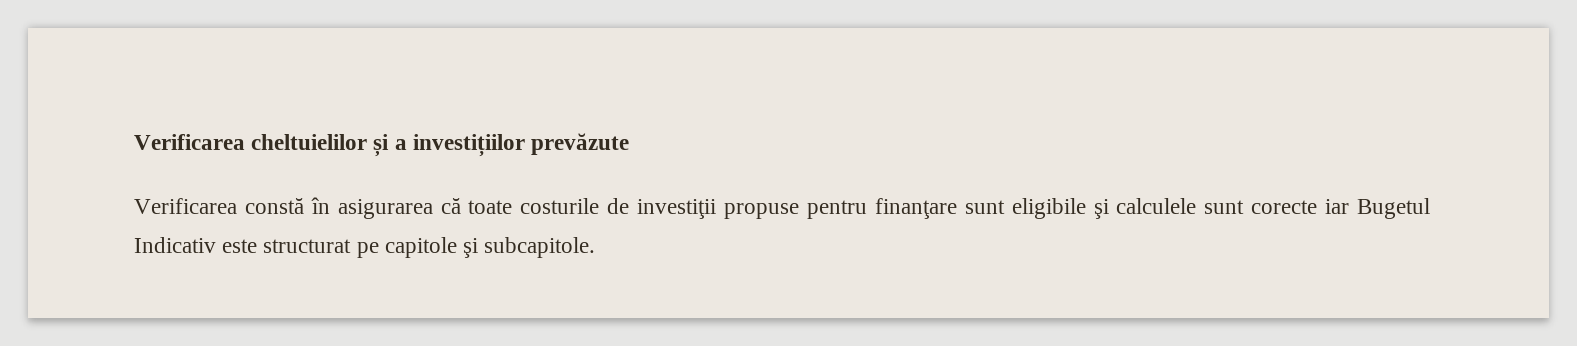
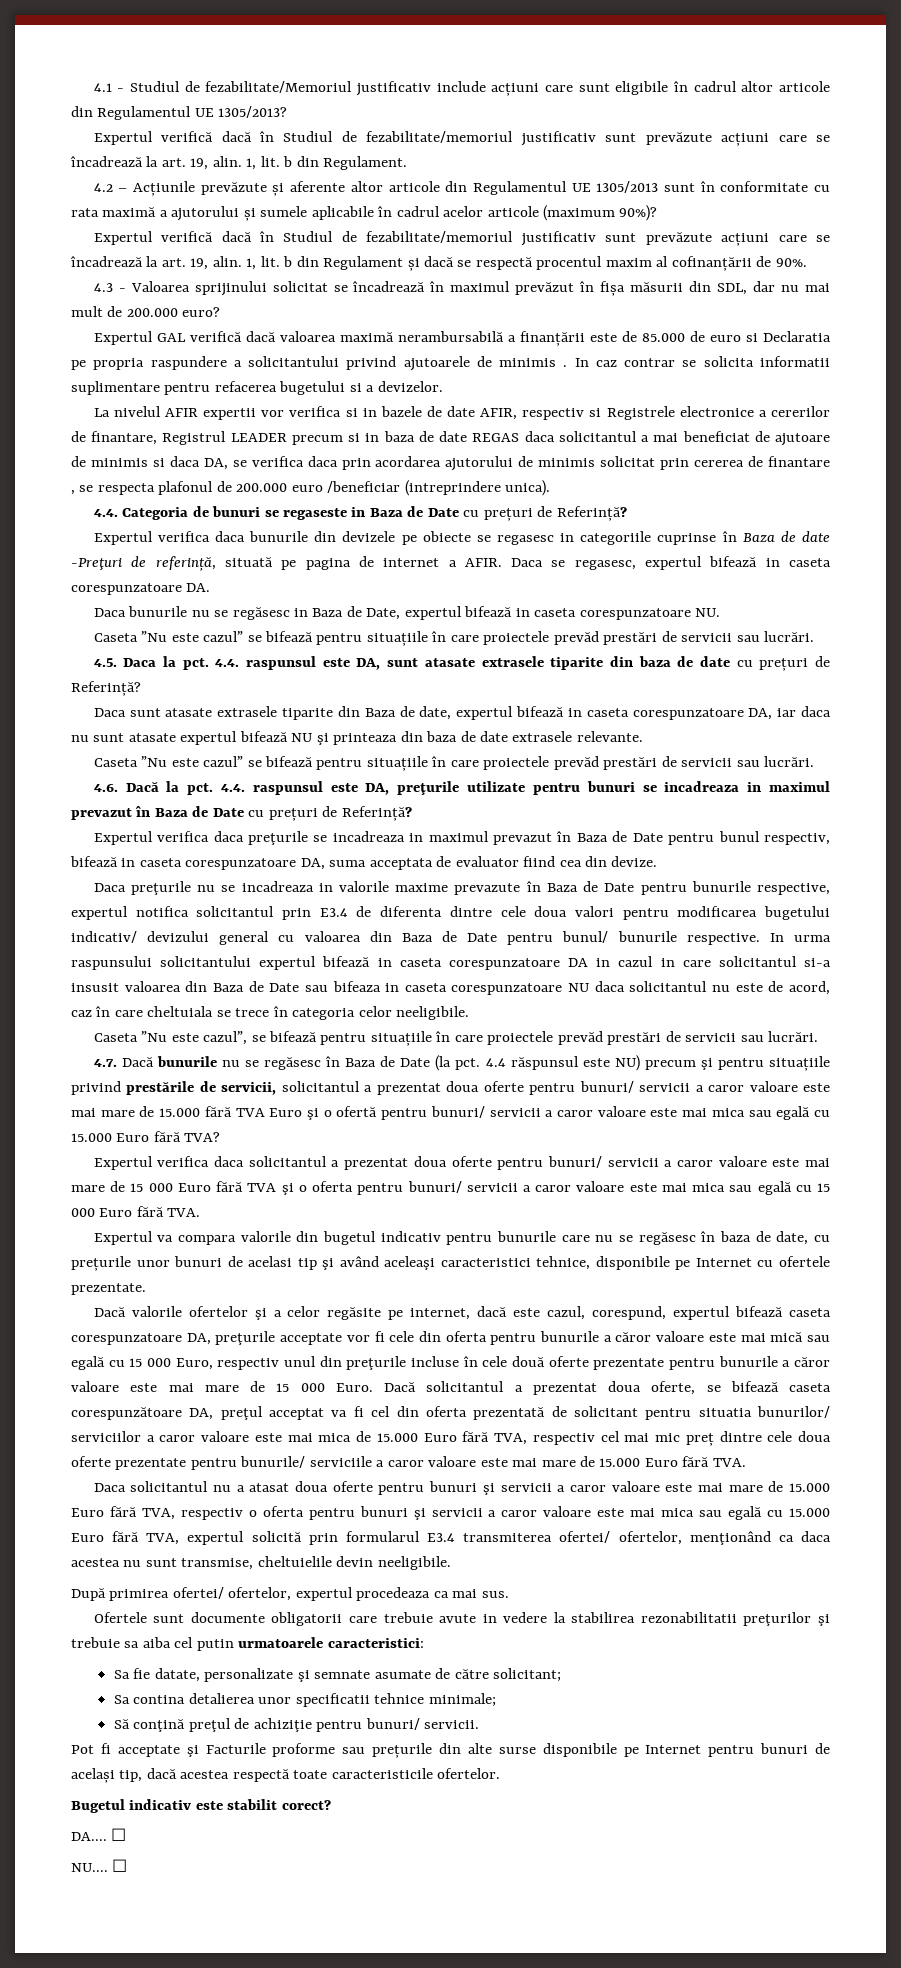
- Verificarea cheltuielilor și a investițiilor prevăzute
- Verificarea constă în asigurarea că toate costurile de investiţii propuse pentru finanţare sunt eligibile şi calculele sunt corecte iar Bugetul Indicativ este structurat pe capitole şi subcapitole.
+ 4.1 - Studiul de fezabilitate/Memoriul justificativ include acțiuni care sunt eligibile în cadrul altor articole din Regulamentul UE 1305/2013?
+ Expertul verifică dacă în Studiul de fezabilitate/memoriul justificativ sunt prevăzute acțiuni care se încadrează la art. 19, alin. 1, lit. b din Regulament.
+ 4.2 – Acțiunile prevăzute și aferente altor articole din Regulamentul UE 1305/2013 sunt în conformitate cu rata maximă a ajutorului și sumele aplicabile în cadrul acelor articole (maximum 90%)?
+ Expertul verifică dacă în Studiul de fezabilitate/memoriul justificativ sunt prevăzute acțiuni care se încadrează la art. 19, alin. 1, lit. b din Regulament și dacă se respectă procentul maxim al cofinanțării de 90%.
+ 4.3 - Valoarea sprijinului solicitat se încadrează în maximul prevăzut în fișa măsurii din SDL, dar nu mai mult de 200.000 euro?
+ Expertul GAL verifică dacă valoarea maximă nerambursabilă a finanțării este de 85.000 de euro si Declaratia pe propria raspundere a solicitantului privind ajutoarele de minimis . In caz contrar se solicita informatii suplimentare pentru refacerea bugetului si a devizelor.
+ La nivelul AFIR expertii vor verifica si in bazele de date AFIR, respectiv si Registrele electronice a cererilor de finantare, Registrul LEADER precum si in baza de date REGAS daca solicitantul a mai beneficiat de ajutoare de minimis si daca DA, se verifica daca prin acordarea ajutorului de minimis solicitat prin cererea de finantare , se respecta plafonul de 200.000 euro /beneficiar (intreprindere unica).
+ 4.4. Categoria de bunuri se regaseste in Baza de Date cu prețuri de Referință?
+ Expertul verifica daca bunurile din devizele pe obiecte se regasesc in categoriile cuprinse în Baza de date -Preţuri de referință, situată pe pagina de internet a AFIR. Daca se regasesc, expertul bifează in caseta corespunzatoare DA.
+ Daca bunurile nu se regăsesc in Baza de Date, expertul bifează in caseta corespunzatoare NU.
+ Caseta ”Nu este cazul” se bifează pentru situațiile în care proiectele prevăd prestări de servicii sau lucrări.
+ 4.5. Daca la pct. 4.4. raspunsul este DA, sunt atasate extrasele tiparite din baza de date cu prețuri de Referință?
+ Daca sunt atasate extrasele tiparite din Baza de date, expertul bifează in caseta corespunzatoare DA, iar daca nu sunt atasate expertul bifează NU şi printeaza din baza de date extrasele relevante.
+ Caseta ”Nu este cazul” se bifează pentru situațiile în care proiectele prevăd prestări de servicii sau lucrări.
+ 4.6. Dacă la pct. 4.4. raspunsul este DA, preţurile utilizate pentru bunuri se incadreaza in maximul prevazut în Baza de Date cu prețuri de Referință?
+ Expertul verifica daca preţurile se incadreaza in maximul prevazut în Baza de Date pentru bunul respectiv, bifează in caseta corespunzatoare DA, suma acceptata de evaluator fiind cea din devize.
+ Daca preţurile nu se incadreaza in valorile maxime prevazute în Baza de Date pentru bunurile respective, expertul notifica solicitantul prin E3.4 de diferenta dintre cele doua valori pentru modificarea bugetului indicativ/ devizului general cu valoarea din Baza de Date pentru bunul/ bunurile respective. In urma raspunsului solicitantului expertul bifează in caseta corespunzatoare DA in cazul in care solicitantul si-a insusit valoarea din Baza de Date sau bifeaza in caseta corespunzatoare NU daca solicitantul nu este de acord, caz în care cheltuiala se trece în categoria celor neeligibile.
+ Caseta ”Nu este cazul”, se bifează pentru situațiile în care proiectele prevăd prestări de servicii sau lucrări.
+ 4.7. Dacă bunurile nu se regăsesc în Baza de Date (la pct. 4.4 răspunsul este NU) precum şi pentru situațiile privind prestările de servicii, solicitantul a prezentat doua oferte pentru bunuri/ servicii a caror valoare este mai mare de 15.000 fără TVA Euro şi o ofertă pentru bunuri/ servicii a caror valoare este mai mica sau egală cu 15.000 Euro fără TVA?
+ Expertul verifica daca solicitantul a prezentat doua oferte pentru bunuri/ servicii a caror valoare este mai mare de 15 000 Euro fără TVA şi o oferta pentru bunuri/ servicii a caror valoare este mai mica sau egală cu 15 000 Euro fără TVA.
+ Expertul va compara valorile din bugetul indicativ pentru bunurile care nu se regăsesc în baza de date, cu prețurile unor bunuri de acelasi tip şi având aceleaşi caracteristici tehnice, disponibile pe Internet cu ofertele prezentate.
+ Dacă valorile ofertelor şi a celor regăsite pe internet, dacă este cazul, corespund, expertul bifează caseta corespunzatoare DA, preţurile acceptate vor fi cele din oferta pentru bunurile a căror valoare este mai mică sau egală cu 15 000 Euro, respectiv unul din preţurile incluse în cele două oferte prezentate pentru bunurile a căror valoare este mai mare de 15 000 Euro. Dacă solicitantul a prezentat doua oferte, se bifează caseta corespunzătoare DA, preţul acceptat va fi cel din oferta prezentată de solicitant pentru situatia bunurilor/ serviciilor a caror valoare este mai mica de 15.000 Euro fără TVA, respectiv cel mai mic preț dintre cele doua oferte prezentate pentru bunurile/ serviciile a caror valoare este mai mare de 15.000 Euro fără TVA.
+ Daca solicitantul nu a atasat doua oferte pentru bunuri şi servicii a caror valoare este mai mare de 15.000 Euro fără TVA, respectiv o oferta pentru bunuri şi servicii a caror valoare este mai mica sau egală cu 15.000 Euro fără TVA, expertul solicită prin formularul E3.4 transmiterea ofertei/ ofertelor, menţionând ca daca acestea nu sunt transmise, cheltuielile devin neeligibile.
+ După primirea ofertei/ ofertelor, expertul procedeaza ca mai sus.
+ Ofertele sunt documente obligatorii care trebuie avute in vedere la stabilirea rezonabilitatii preţurilor şi trebuie sa aiba cel putin urmatoarele caracteristici:
+ Sa fie datate, personalizate şi semnate asumate de către solicitant;
+ Sa contina detalierea unor specificatii tehnice minimale;
+ Să conţină preţul de achiziţie pentru bunuri/ servicii.
+ Pot fi acceptate şi Facturile proforme sau prețurile din alte surse disponibile pe Internet pentru bunuri de același tip, dacă acestea respectă toate caracteristicile ofertelor.
+ Bugetul indicativ este stabilit corect?
+ DA.... ☐
+ NU.... ☐

